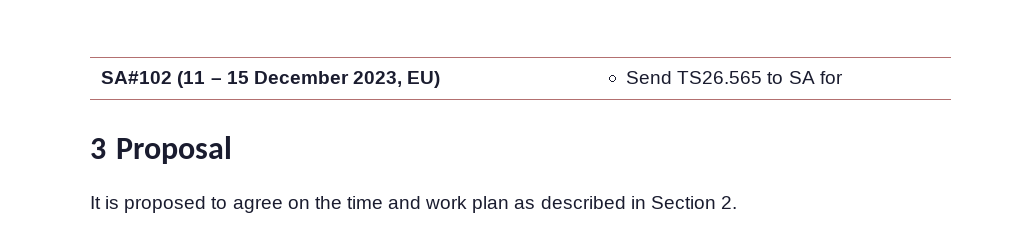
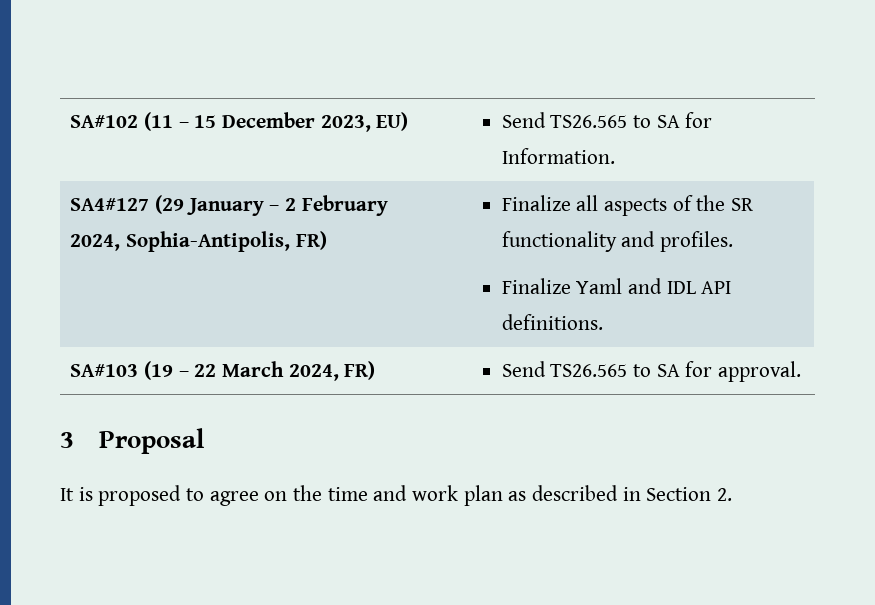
- SA#102 (11 – 15 December 2023, EU) | Send TS26.565 to SA for
+ SA#102 (11 – 15 December 2023, EU) | Send TS26.565 to SA for Information.
+ SA4#127 (29 January – 2 February 2024, Sophia-Antipolis, FR) | Finalize all aspects of the SR functionality and profiles.
+ Finalize Yaml and IDL API definitions.
+ SA#103 (19 – 22 March 2024, FR) | Send TS26.565 to SA for approval.

